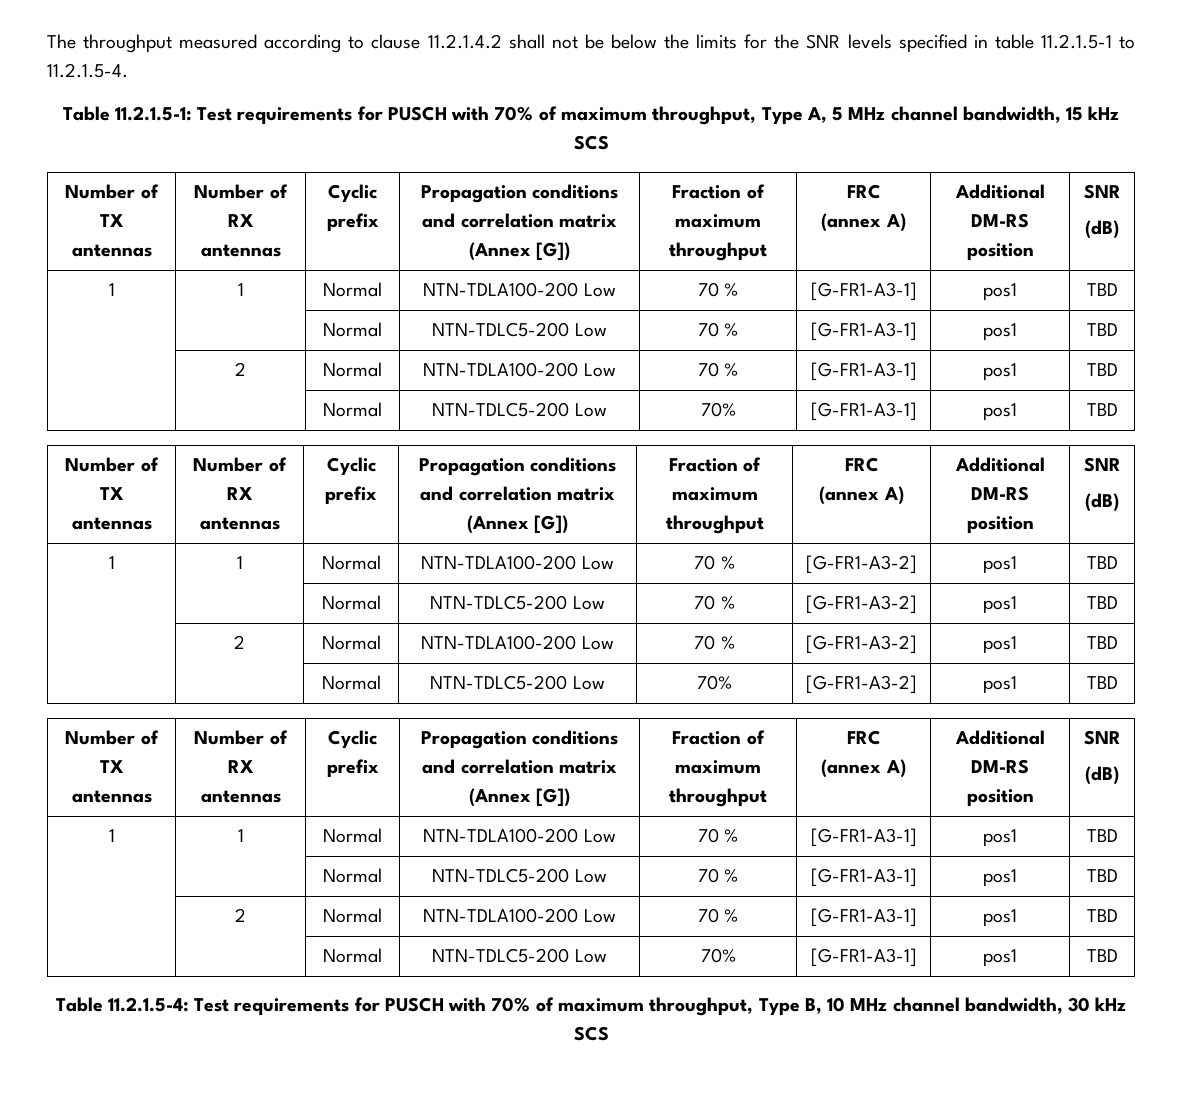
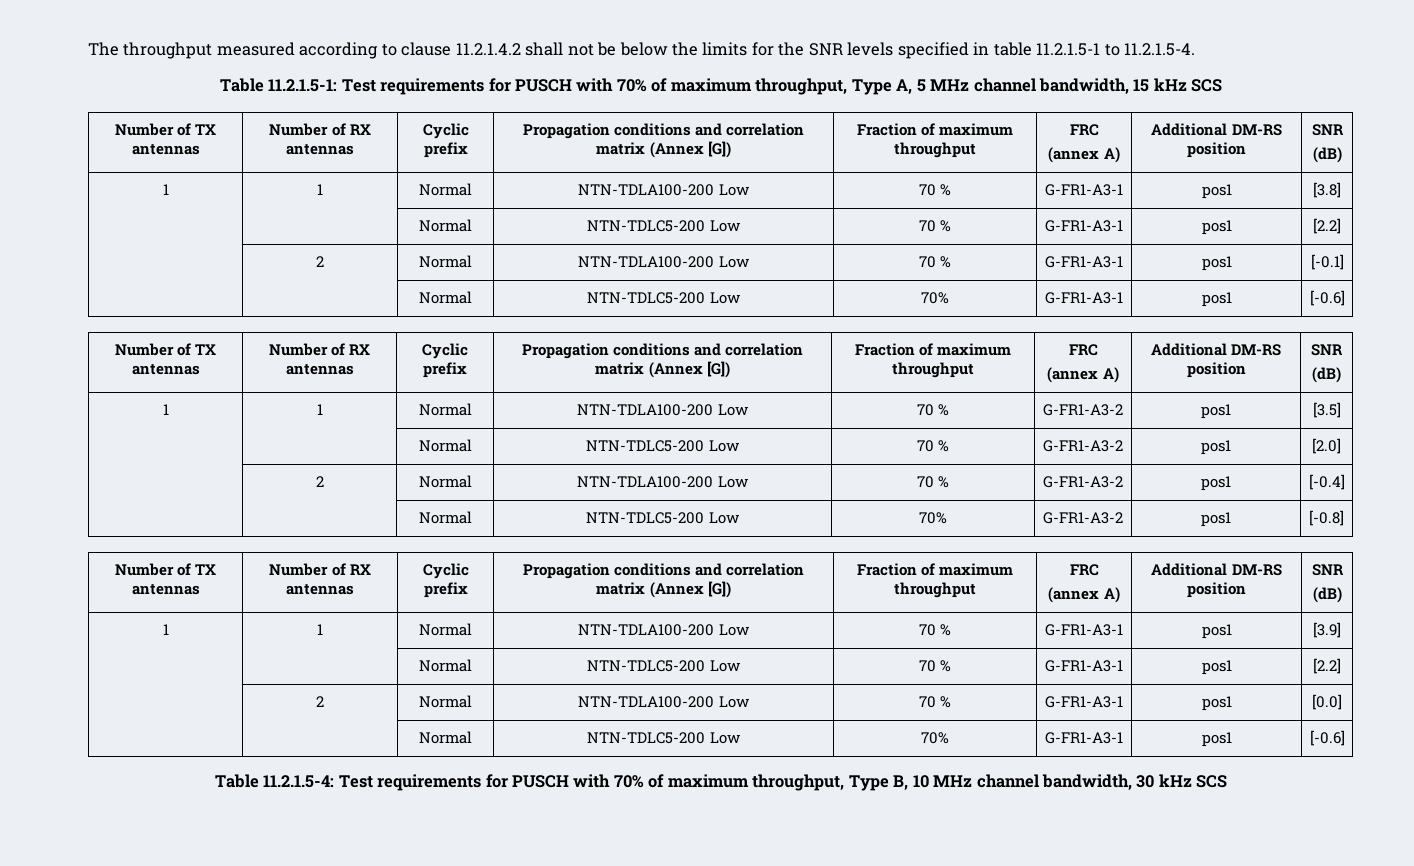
  Table 11.2.1.5-1: Test requirements for PUSCH with 70% of maximum throughput, Type A, 5 MHz channel bandwidth, 15 kHz SCS
  Number of TX antennas | Number of RX antennas | Cyclic prefix | Propagation conditions and correlation matrix (Annex [G]) | Fraction of maximum throughput | FRC
  (annex A) | Additional DM-RS position | SNR
  (dB)
- 1 | 1 | Normal | NTN-TDLA100-200 Low | 70 % | [G-FR1-A3-1] | pos1 | TBD
- | | Normal | NTN-TDLC5-200 Low | 70 % | [G-FR1-A3-1] | pos1 | TBD
- | 2 | Normal | NTN-TDLA100-200 Low | 70 % | [G-FR1-A3-1] | pos1 | TBD
- | | Normal | NTN-TDLC5-200 Low | 70% | [G-FR1-A3-1] | pos1 | TBD
+ 1 | 1 | Normal | NTN-TDLA100-200 Low | 70 % | G-FR1-A3-1 | pos1 | [3.8]
+ | | Normal | NTN-TDLC5-200 Low | 70 % | G-FR1-A3-1 | pos1 | [2.2]
+ | 2 | Normal | NTN-TDLA100-200 Low | 70 % | G-FR1-A3-1 | pos1 | [-0.1]
+ | | Normal | NTN-TDLC5-200 Low | 70% | G-FR1-A3-1 | pos1 | [-0.6]
- 1 | 1 | Normal | NTN-TDLA100-200 Low | 70 % | [G-FR1-A3-2] | pos1 | TBD
- | | Normal | NTN-TDLC5-200 Low | 70 % | [G-FR1-A3-2] | pos1 | TBD
- | 2 | Normal | NTN-TDLA100-200 Low | 70 % | [G-FR1-A3-2] | pos1 | TBD
- | | Normal | NTN-TDLC5-200 Low | 70% | [G-FR1-A3-2] | pos1 | TBD
+ 1 | 1 | Normal | NTN-TDLA100-200 Low | 70 % | G-FR1-A3-2 | pos1 | [3.5]
+ | | Normal | NTN-TDLC5-200 Low | 70 % | G-FR1-A3-2 | pos1 | [2.0]
+ | 2 | Normal | NTN-TDLA100-200 Low | 70 % | G-FR1-A3-2 | pos1 | [-0.4]
+ | | Normal | NTN-TDLC5-200 Low | 70% | G-FR1-A3-2 | pos1 | [-0.8]
  Number of TX antennas | Number of RX antennas | Cyclic prefix | Propagation conditions and correlation matrix (Annex [G]) | Fraction of maximum throughput | FRC
  (annex A) | Additional DM-RS position | SNR
  (dB)
- 1 | 1 | Normal | NTN-TDLA100-200 Low | 70 % | [G-FR1-A3-1] | pos1 | TBD
- | | Normal | NTN-TDLC5-200 Low | 70 % | [G-FR1-A3-1] | pos1 | TBD
- | 2 | Normal | NTN-TDLA100-200 Low | 70 % | [G-FR1-A3-1] | pos1 | TBD
- | | Normal | NTN-TDLC5-200 Low | 70% | [G-FR1-A3-1] | pos1 | TBD
+ 1 | 1 | Normal | NTN-TDLA100-200 Low | 70 % | G-FR1-A3-1 | pos1 | [3.9]
+ | | Normal | NTN-TDLC5-200 Low | 70 % | G-FR1-A3-1 | pos1 | [2.2]
+ | 2 | Normal | NTN-TDLA100-200 Low | 70 % | G-FR1-A3-1 | pos1 | [0.0]
+ | | Normal | NTN-TDLC5-200 Low | 70% | G-FR1-A3-1 | pos1 | [-0.6]

